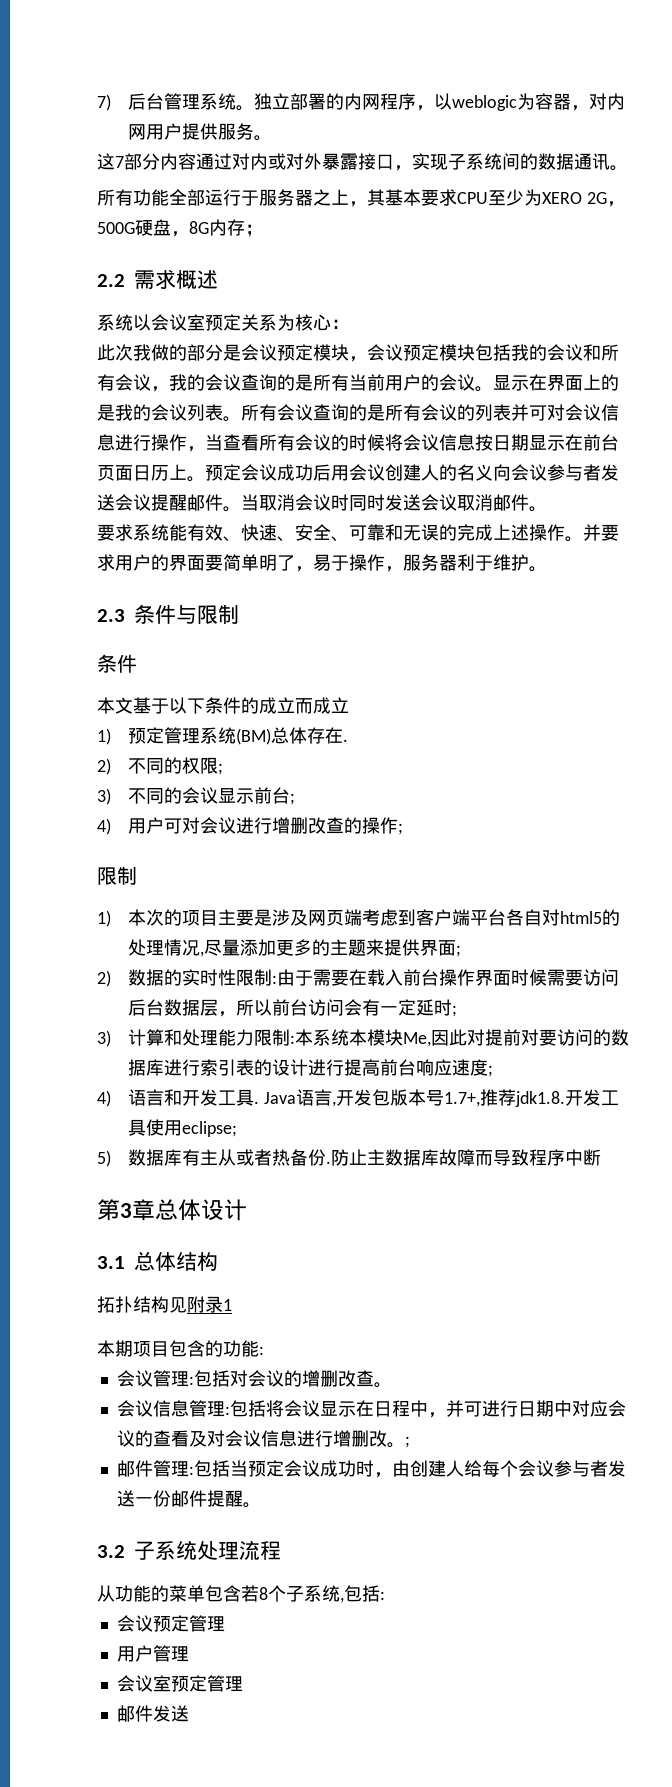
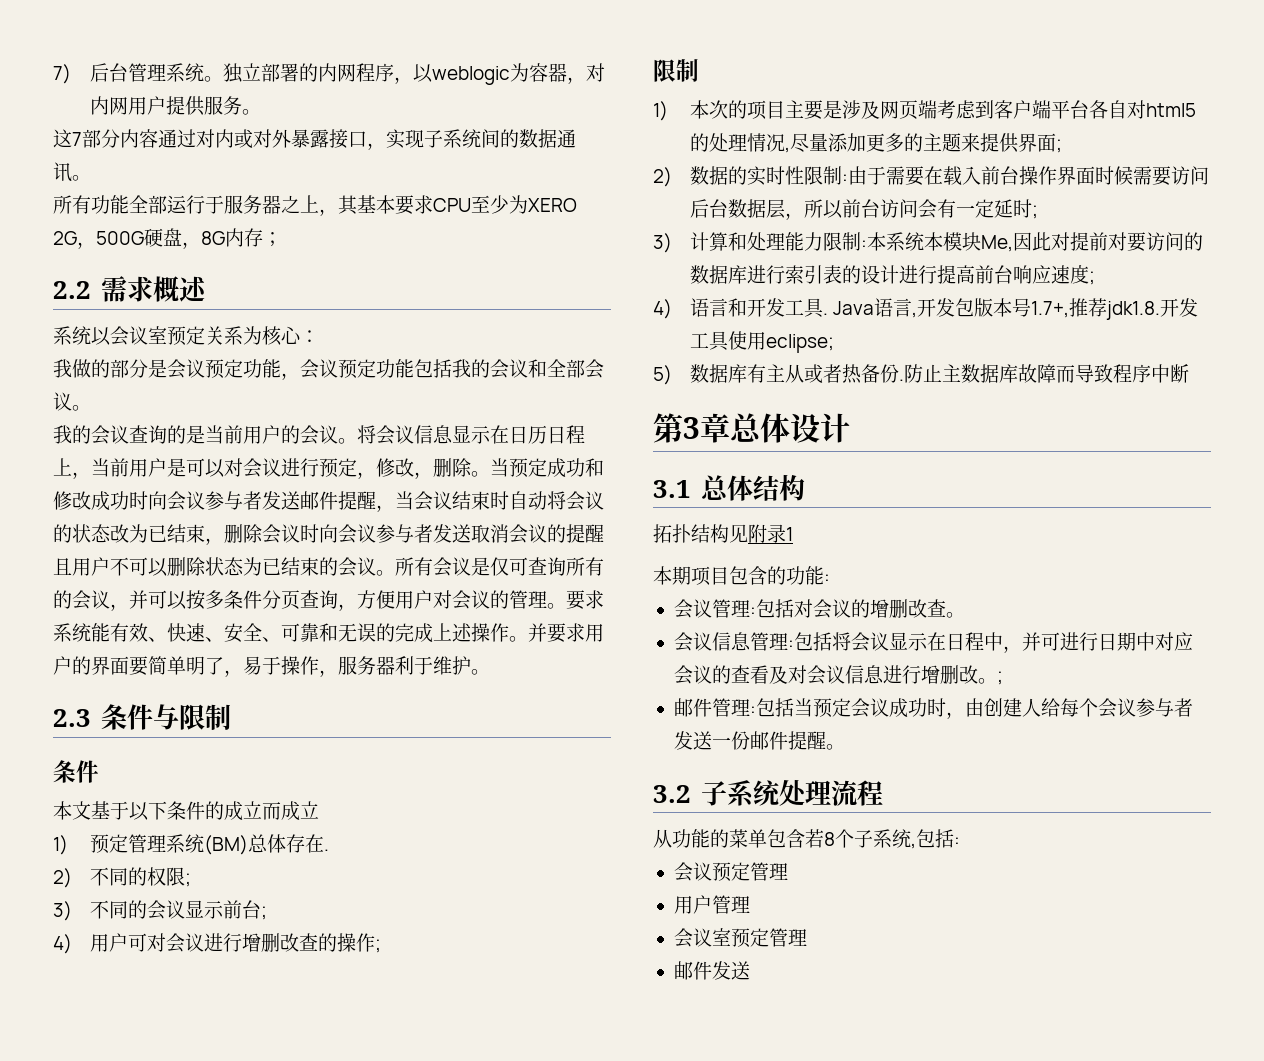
- 此次我做的部分是会议预定模块，会议预定模块包括我的会议和所有会议，我的会议查询的是所有当前用户的会议。
+ 我做的部分是会议预定功能，会议预定功能包括我的会议和全部会议。
+ 我的会议查询的是当前用户的会议。
- 显示在界面上的是我的会议列表。所有会议查询的是所有会议的列表并可对会议信息进行操作，当查看所有会议的时候将会议信息按日期显示在前台页面日历上。预定会议成功后用会议创建人的名义向会议参与者发送会议提醒邮件。当取消会议时同时发送会议取消邮件。
- 要求系统能有效、快速、安全、可靠和无误的完成上述操作。
+ 将会议信息显示在日历日程上，当前用户是可以对会议进行预定，修改，删除。当预定成功和修改成功时向会议参与者发送邮件提醒，当会议结束时自动将会议的状态改为已结束，删除会议时向会议参与者发送取消会议的提醒且用户不可以删除状态为已结束的会议。所有会议是仅可查询所有的会议，并可以按多条件分页查询，方便用户对会议的管理。要求系统能有效、快速、安全、可靠和无误的完成上述操作。

